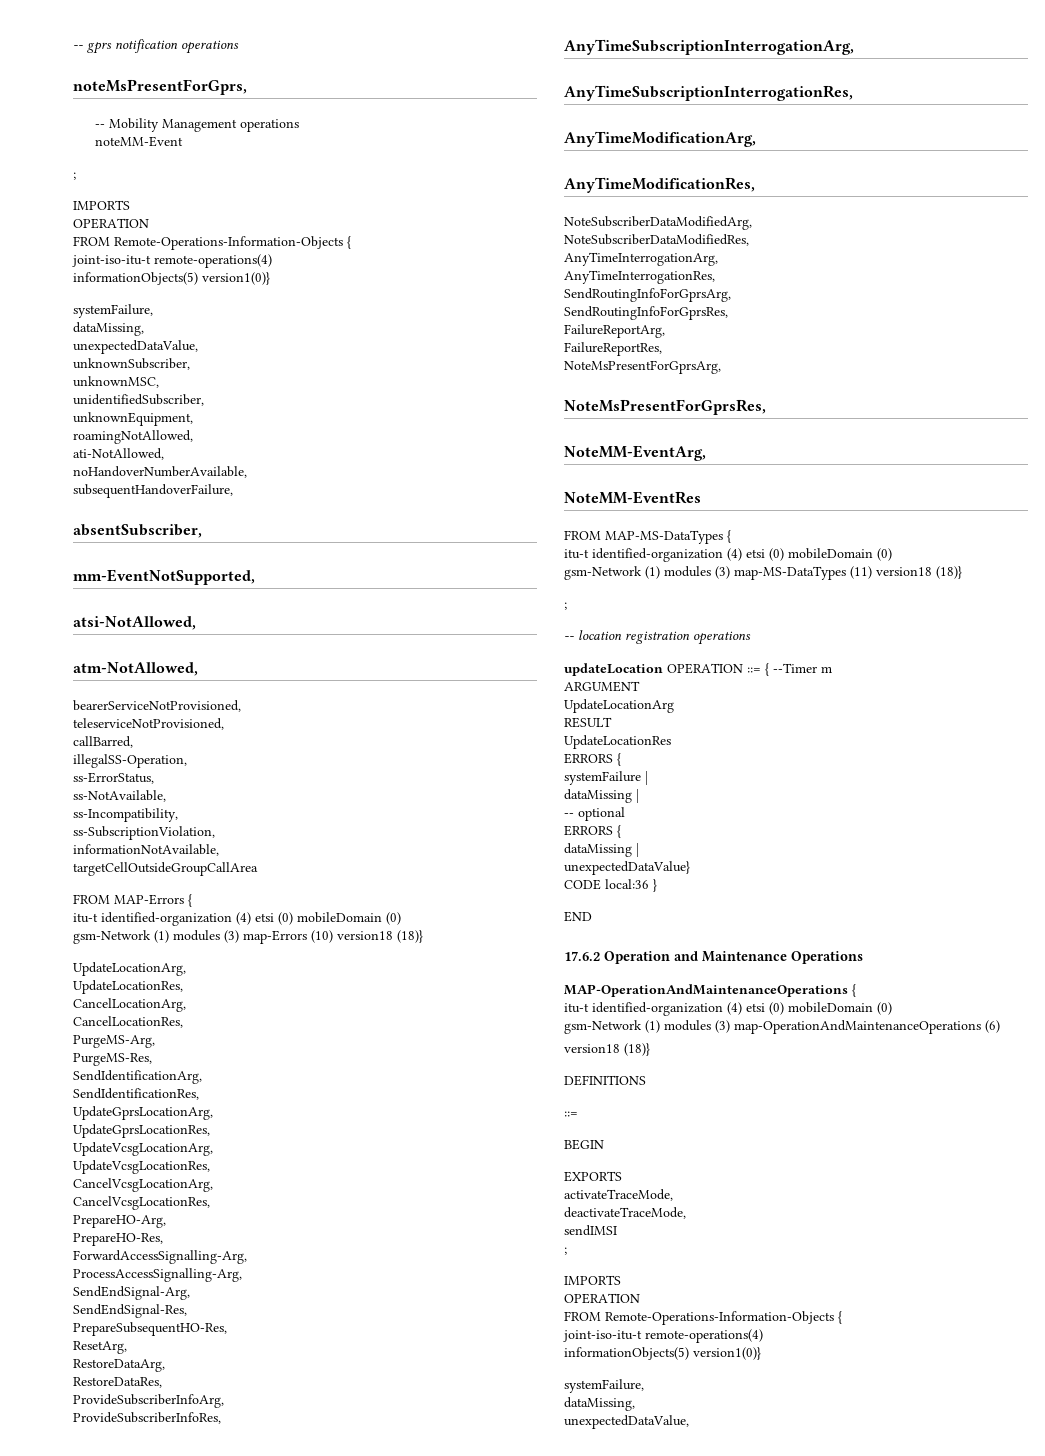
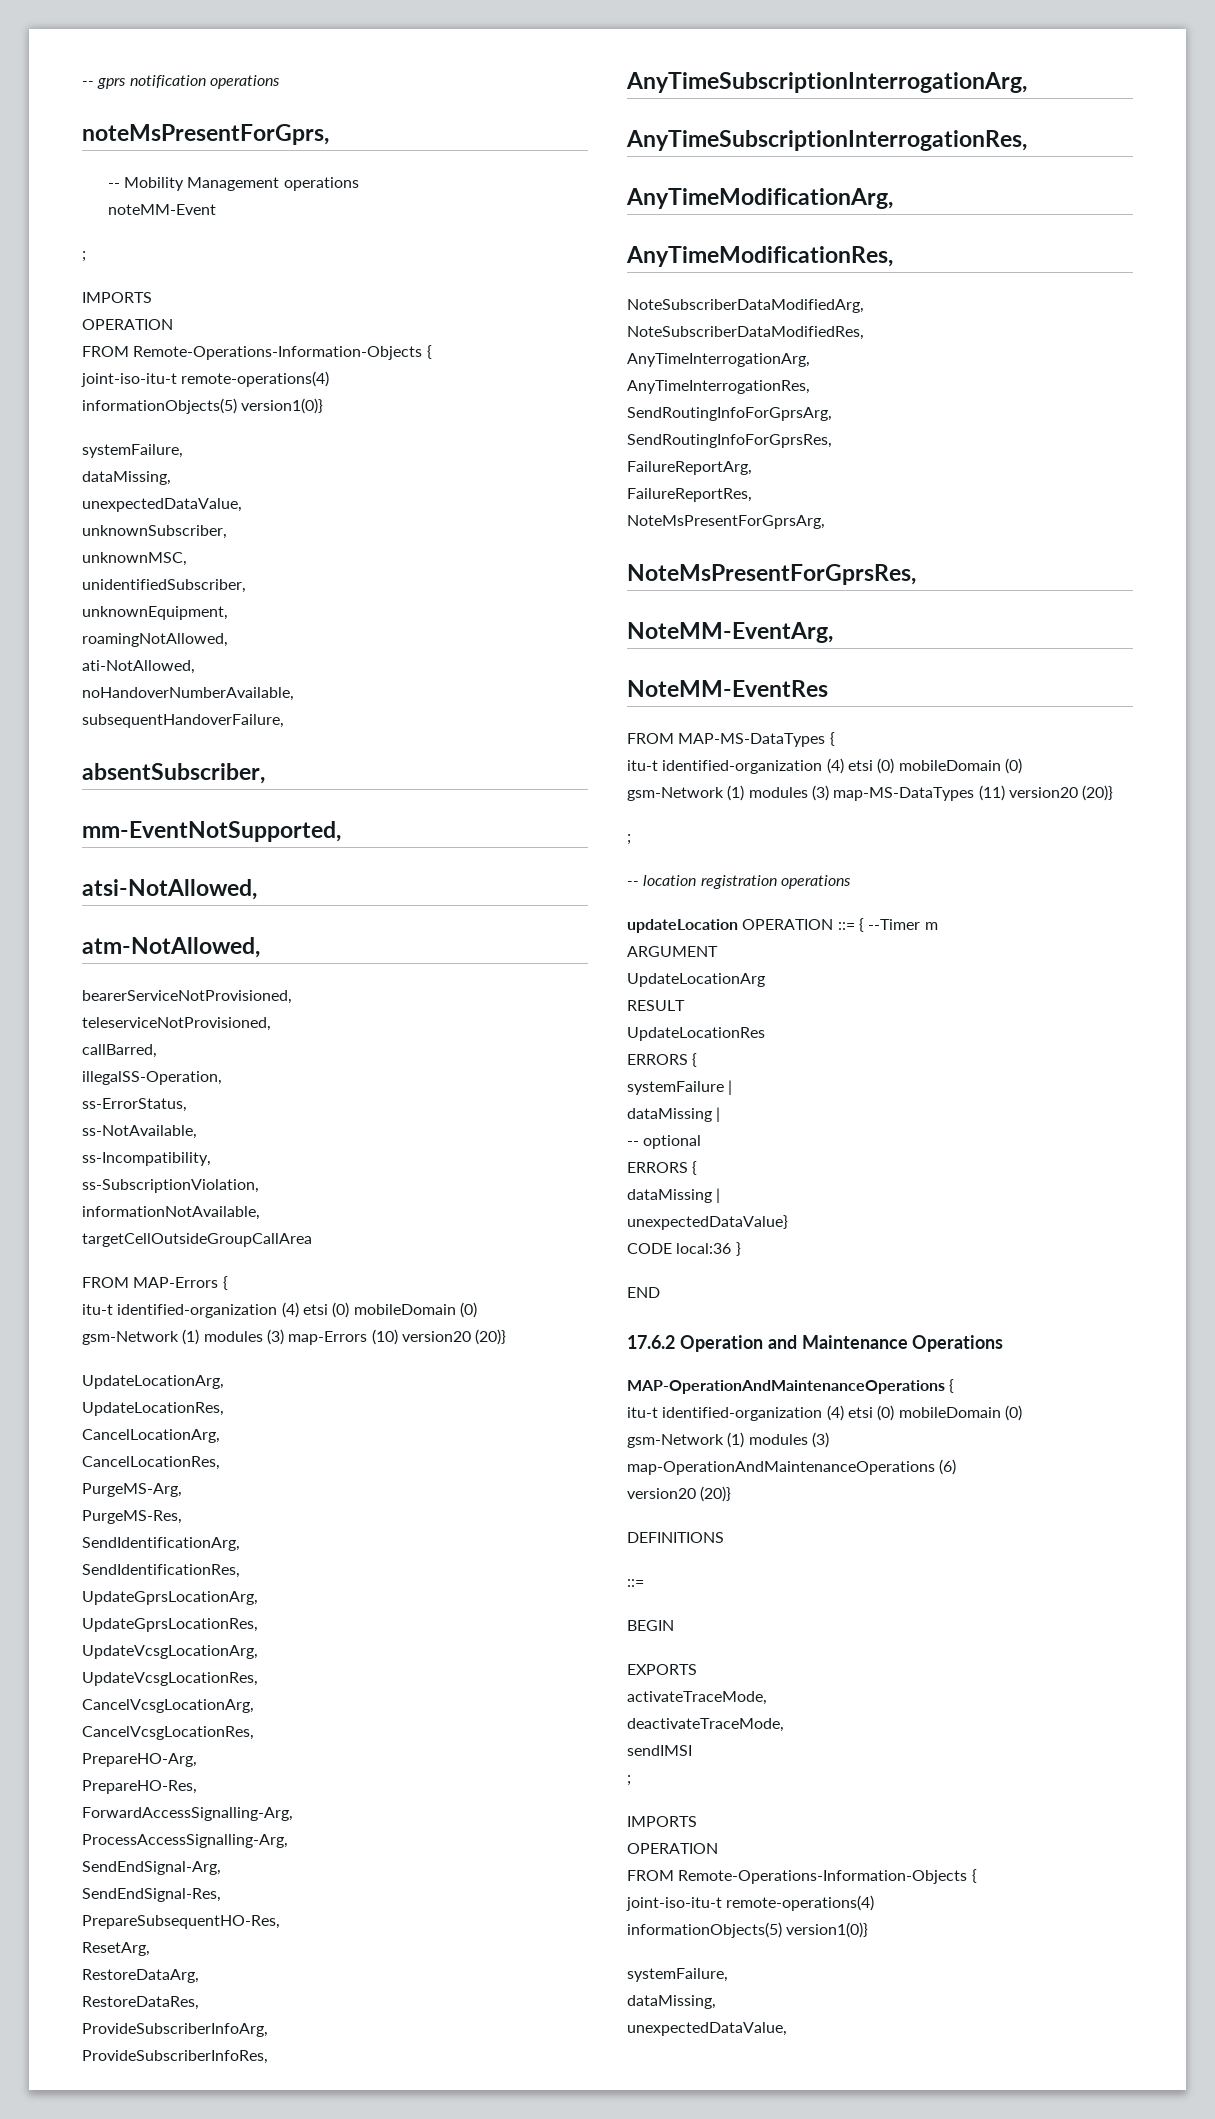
- gsm-Network (1) modules (3) map-Errors (10) version18 (18)}
+ gsm-Network (1) modules (3) map-Errors (10) version20 (20)}
- gsm-Network (1) modules (3) map-MS-DataTypes (11) version18 (18)}
+ gsm-Network (1) modules (3) map-MS-DataTypes (11) version20 (20)}
  gsm-Network (1) modules (3) map-OperationAndMaintenanceOperations (6)
- version18 (18)}
+ version20 (20)}

